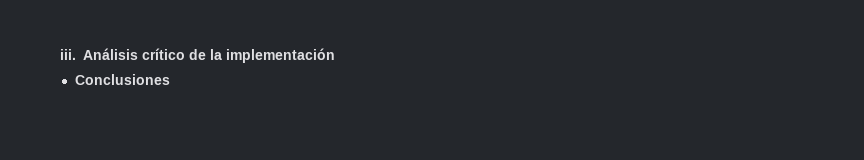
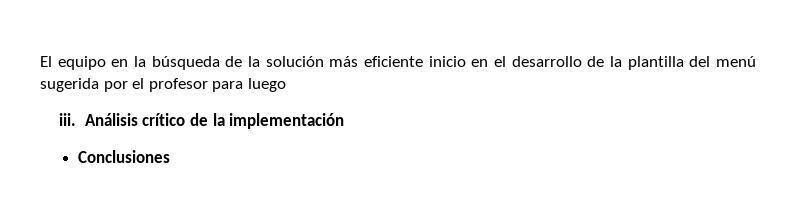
+ El equipo en la búsqueda de la solución más eficiente inicio en el desarrollo de la plantilla del menú sugerida por el profesor para luego

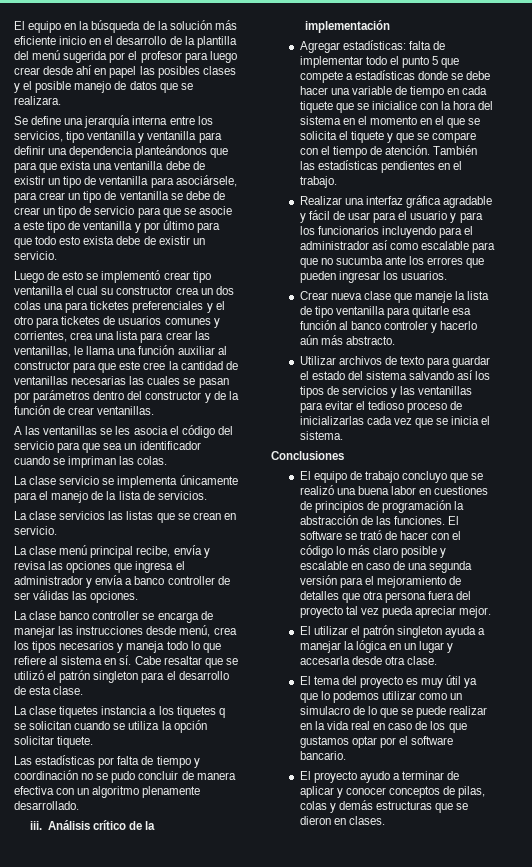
- El equipo en la búsqueda de la solución más eficiente inicio en el desarrollo de la plantilla del menú sugerida por el profesor para luego
+ El equipo en la búsqueda de la solución más eficiente inicio en el desarrollo de la plantilla del menú sugerida por el profesor para luego crear desde ahí en papel las posibles clases y el posible manejo de datos que se realizara.
+ Se define una jerarquía interna entre los servicios, tipo ventanilla y ventanilla para definir una dependencia planteándonos que para que exista una ventanilla debe de existir un tipo de ventanilla para asociársele, para crear un tipo de ventanilla se debe de crear un tipo de servicio para que se asocie a este tipo de ventanilla y por último para que todo esto exista debe de existir un servicio.
+ Luego de esto se implementó crear tipo ventanilla el cual su constructor crea un dos colas una para ticketes preferenciales y el otro para ticketes de usuarios comunes y corrientes, crea una lista para crear las ventanillas, le llama una función auxiliar al constructor para que este cree la cantidad de ventanillas necesarias las cuales se pasan por parámetros dentro del constructor y de la función de crear ventanillas.
+ A las ventanillas se les asocia el código del servicio para que sea un identificador cuando se impriman las colas.
+ La clase servicio se implementa únicamente para el manejo de la lista de servicios.
+ La clase servicios las listas que se crean en servicio.
+ La clase menú principal recibe, envía y revisa las opciones que ingresa el administrador y envía a banco controller de ser válidas las opciones.
+ La clase banco controller se encarga de manejar las instrucciones desde menú, crea los tipos necesarios y maneja todo lo que refiere al sistema en sí. Cabe resaltar que se utilizó el patrón singleton para el desarrollo de esta clase.
+ La clase tiquetes instancia a los tiquetes q se solicitan cuando se utiliza la opción solicitar tiquete.
+ Las estadísticas por falta de tiempo y coordinación no se pudo concluir de manera efectiva con un algoritmo plenamente desarrollado.
+ Agregar estadísticas: falta de implementar todo el punto 5 que compete a estadísticas donde se debe hacer una variable de tiempo en cada tiquete que se inicialice con la hora del sistema en el momento en el que se solicita el tiquete y que se compare con el tiempo de atención. También las estadísticas pendientes en el trabajo.
+ Realizar una interfaz gráfica agradable y fácil de usar para el usuario y para los funcionarios incluyendo para el administrador así como escalable para que no sucumba ante los errores que pueden ingresar los usuarios.
+ Crear nueva clase que maneje la lista de tipo ventanilla para quitarle esa función al banco controler y hacerlo aún más abstracto.
+ Utilizar archivos de texto para guardar el estado del sistema salvando así los tipos de servicios y las ventanillas para evitar el tedioso proceso de inicializarlas cada vez que se inicia el sistema.
  Conclusiones
+ El equipo de trabajo concluyo que se realizó una buena labor en cuestiones de principios de programación la abstracción de las funciones. El software se trató de hacer con el código lo más claro posible y escalable en caso de una segunda versión para el mejoramiento de detalles que otra persona fuera del proyecto tal vez pueda apreciar mejor.
+ El utilizar el patrón singleton ayuda a manejar la lógica en un lugar y accesarla desde otra clase.
+ El tema del proyecto es muy útil ya que lo podemos utilizar como un simulacro de lo que se puede realizar en la vida real en caso de los que gustamos optar por el software bancario.
+ El proyecto ayudo a terminar de aplicar y conocer conceptos de pilas, colas y demás estructuras que se dieron en clases.

